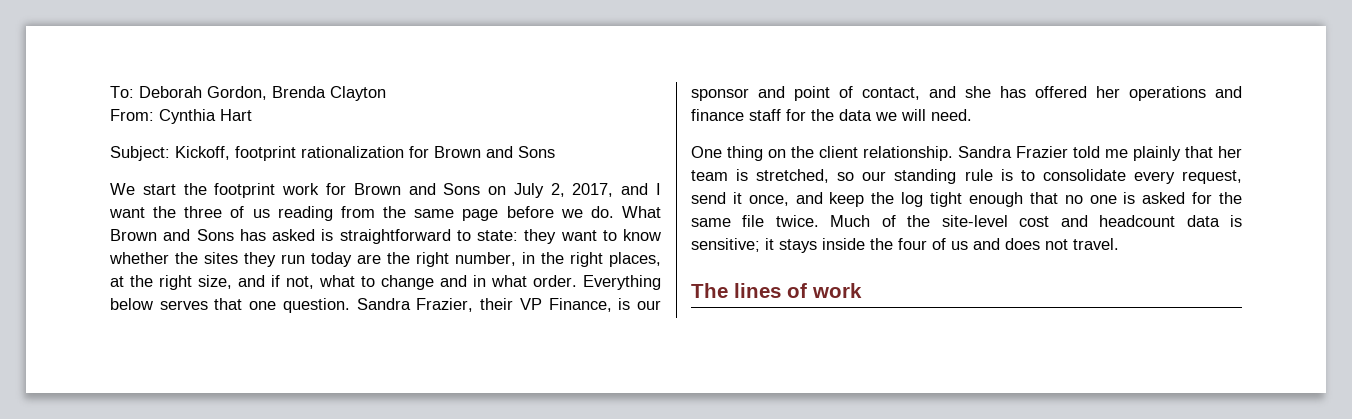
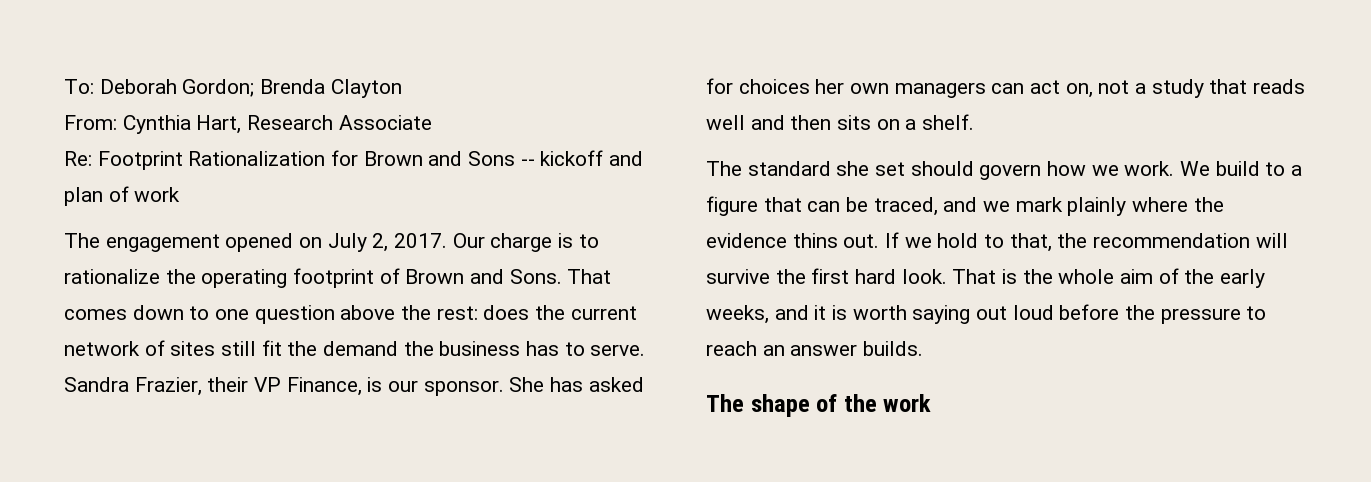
- To: Deborah Gordon, Brenda Clayton
+ To: Deborah Gordon; Brenda Clayton
- From: Cynthia Hart
- Subject: Kickoff, footprint rationalization for Brown and Sons
- We start the footprint work for Brown and Sons on July 2, 2017, and I want the three of us reading from the same page before we do. What Brown and Sons has asked is straightforward to state: they want to know whether the sites they run today are the right number, in the right places, at the right size, and if not, what to change and in what order. Everything below serves that one question.
+ From: Cynthia Hart, Research Associate
+ Re: Footprint Rationalization for Brown and Sons -- kickoff and plan of work
+ The engagement opened on July 2, 2017. Our charge is to rationalize the operating footprint of Brown and Sons. That comes down to one question above the rest: does the current network of sites still fit the demand the business has to serve.
- Sandra Frazier, their VP Finance, is our sponsor and point of contact, and she has offered her operations and finance staff for the data we will need.
- One thing on the client relationship. Sandra Frazier told me plainly that her team is stretched, so our standing rule is to consolidate every request, send it once, and keep the log tight enough that no one is asked for the same file twice. Much of the site-level cost and headcount data is sensitive; it stays inside the four of us and does not travel.
- The lines of work
+ Sandra Frazier, their VP Finance, is our sponsor. She has asked for choices her own managers can act on, not a study that reads well and then sits on a shelf.
+ The standard she set should govern how we work. We build to a figure that can be traced, and we mark plainly where the evidence thins out. If we hold to that, the recommendation will survive the first hard look. That is the whole aim of the early weeks, and it is worth saying out loud before the pressure to reach an answer builds.
+ The shape of the work

